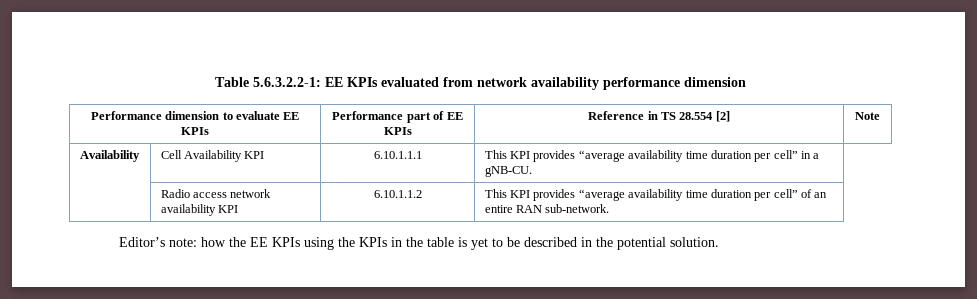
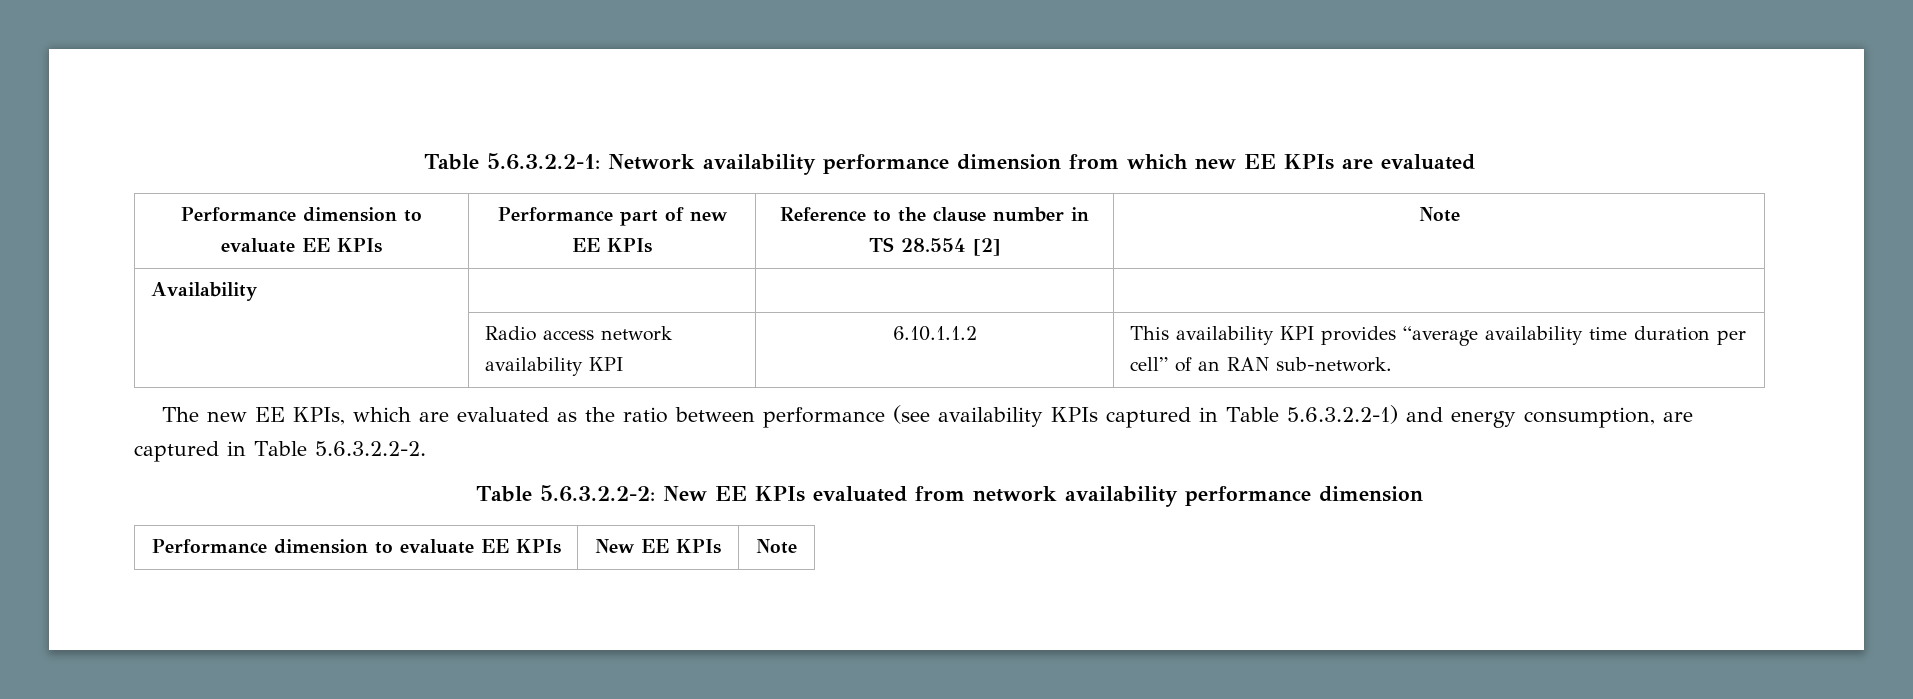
- Table 5.6.3.2.2-1: EE KPIs evaluated from network availability performance dimension
+ Table 5.6.3.2.2-1: Network availability performance dimension from which new EE KPIs are evaluated
+ Performance dimension to evaluate EE KPIs | Performance part of new EE KPIs | Reference to the clause number in TS 28.554 [2] | Note
+ Availability | | |
+ | Radio access network availability KPI | 6.10.1.1.2 | This availability KPI provides “average availability time duration per cell” of an RAN sub-network.
+ The new EE KPIs, which are evaluated as the ratio between performance (see availability KPIs captured in Table 5.6.3.2.2-1) and energy consumption, are captured in Table 5.6.3.2.2-2.
+ Table 5.6.3.2.2-2: New EE KPIs evaluated from network availability performance dimension
- Performance dimension to evaluate EE KPIs | Performance part of EE KPIs | Reference in TS 28.554 [2] | Note
- Availability | Cell Availability KPI | 6.10.1.1.1 | This KPI provides “average availability time duration per cell” in a gNB-CU.
- | Radio access network availability KPI | 6.10.1.1.2 | This KPI provides “average availability time duration per cell” of an entire RAN sub-network.
- Editor’s note: how the EE KPIs using the KPIs in the table is yet to be described in the potential solution.
+ Performance dimension to evaluate EE KPIs | New EE KPIs | Note

